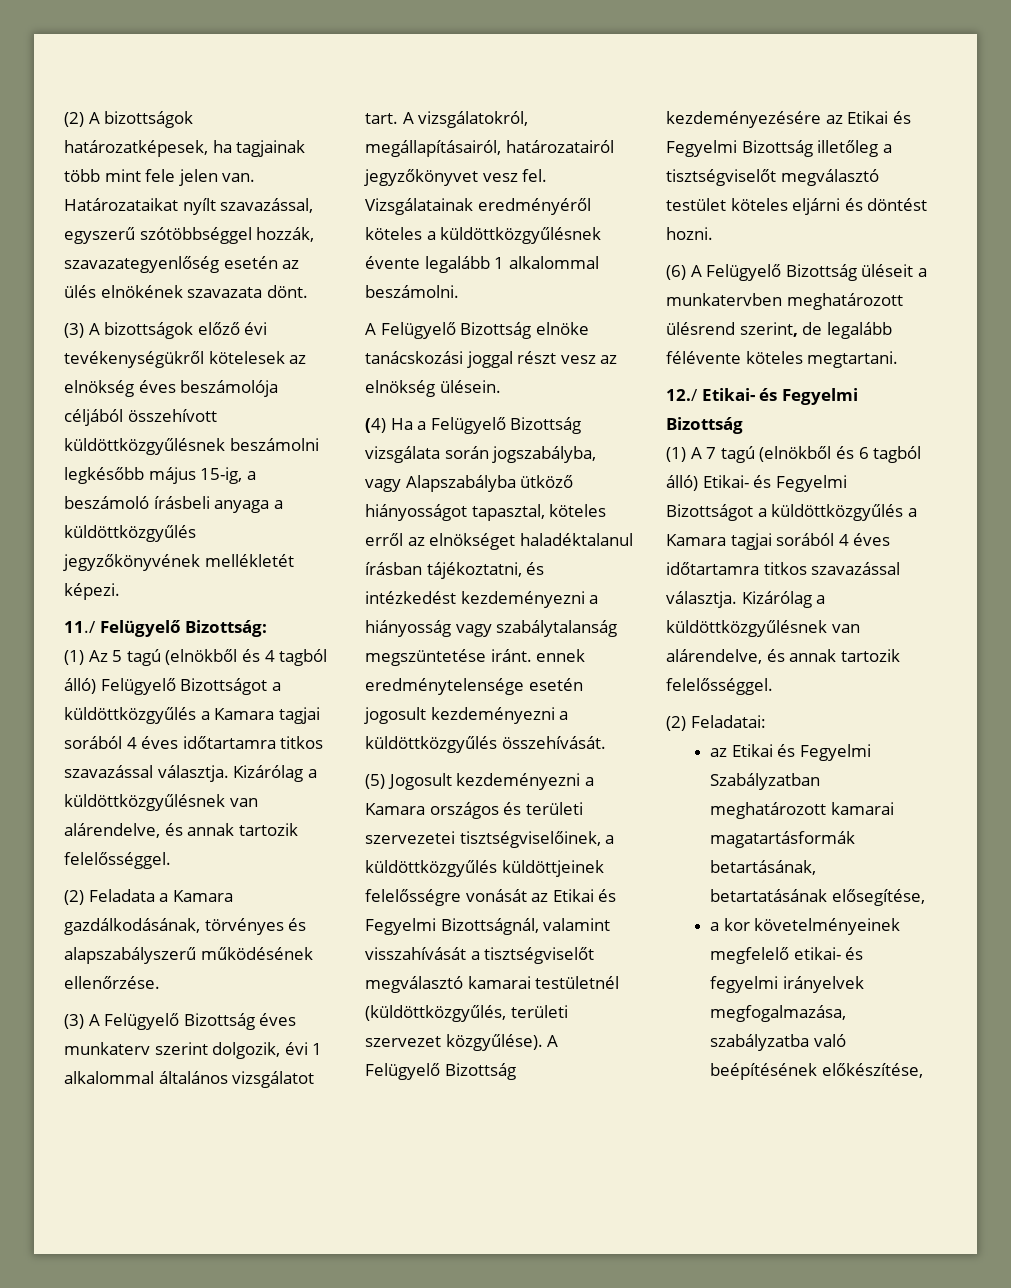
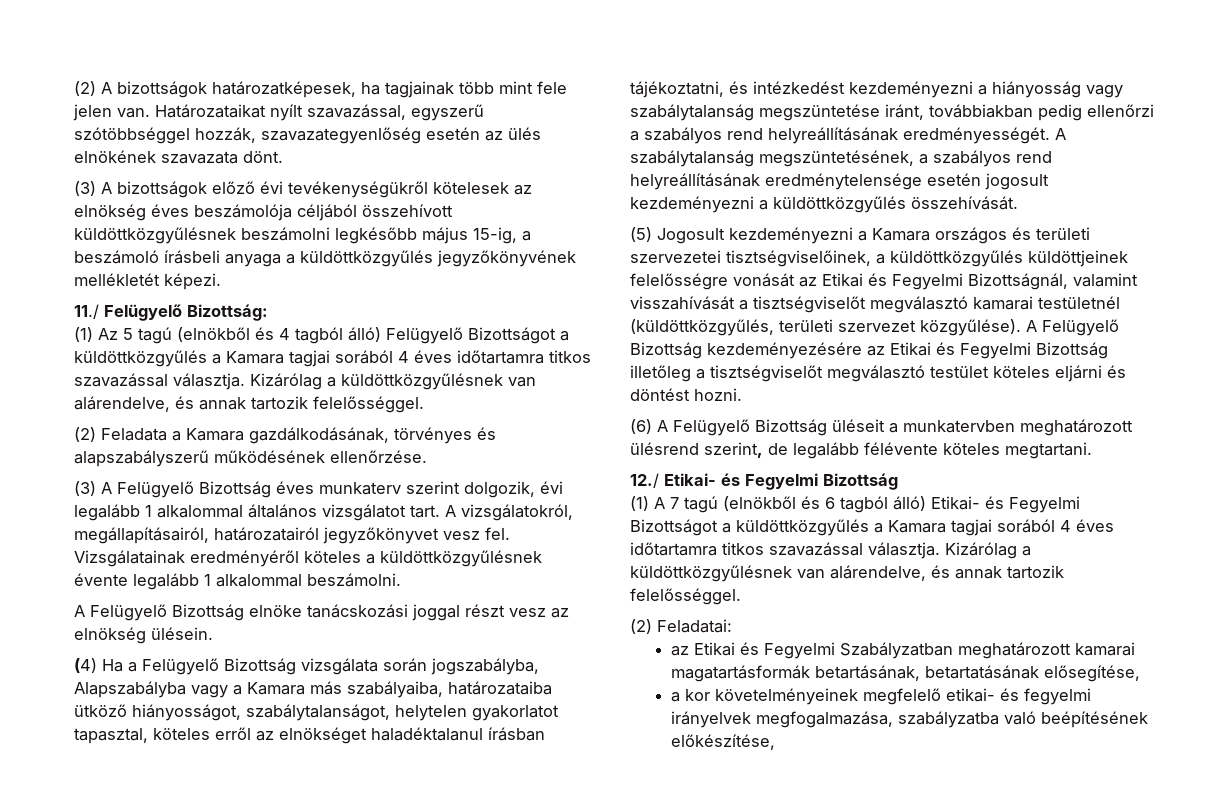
- (3) A Felügyelő Bizottság éves munkaterv szerint dolgozik, évi 1 alkalommal általános vizsgálatot tart.
+ (3) A Felügyelő Bizottság éves munkaterv szerint dolgozik, évi legalább 1 alkalommal általános vizsgálatot tart.
- (4) Ha a Felügyelő Bizottság vizsgálata során jogszabályba, vagy Alapszabályba ütköző hiányosságot tapasztal, köteles erről az elnökséget haladéktalanul írásban tájékoztatni, és intézkedést kezdeményezni a hiányosság vagy szabálytalanság megszüntetése iránt. ennek eredménytelensége esetén jogosult kezdeményezni a küldöttközgyűlés összehívását.
+ (4) Ha a Felügyelő Bizottság vizsgálata során jogszabályba, Alapszabályba vagy a Kamara más szabályaiba, határozataiba ütköző hiányosságot, szabálytalanságot, helytelen gyakorlatot tapasztal, köteles erről az elnökséget haladéktalanul írásban tájékoztatni, és intézkedést kezdeményezni a hiányosság vagy szabálytalanság megszüntetése iránt, továbbiakban pedig ellenőrzi a szabályos rend helyreállításának eredményességét. A szabálytalanság megszüntetésének, a szabályos rend helyreállításának eredménytelensége esetén jogosult kezdeményezni a küldöttközgyűlés összehívását.

